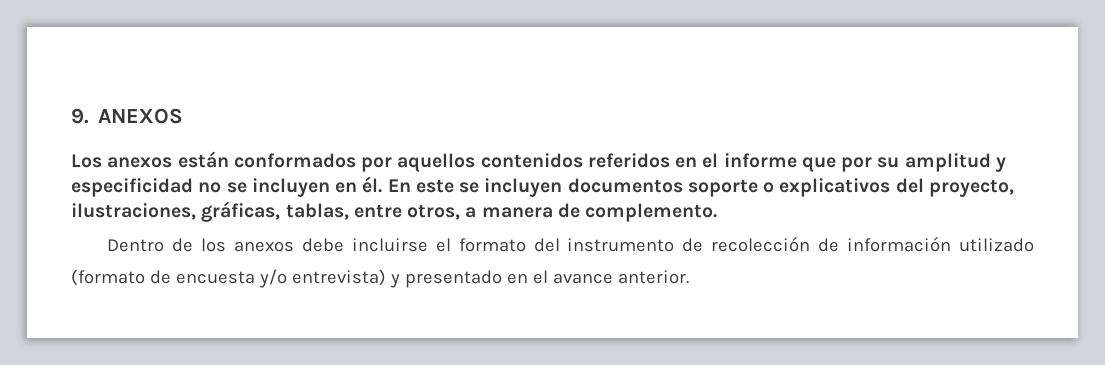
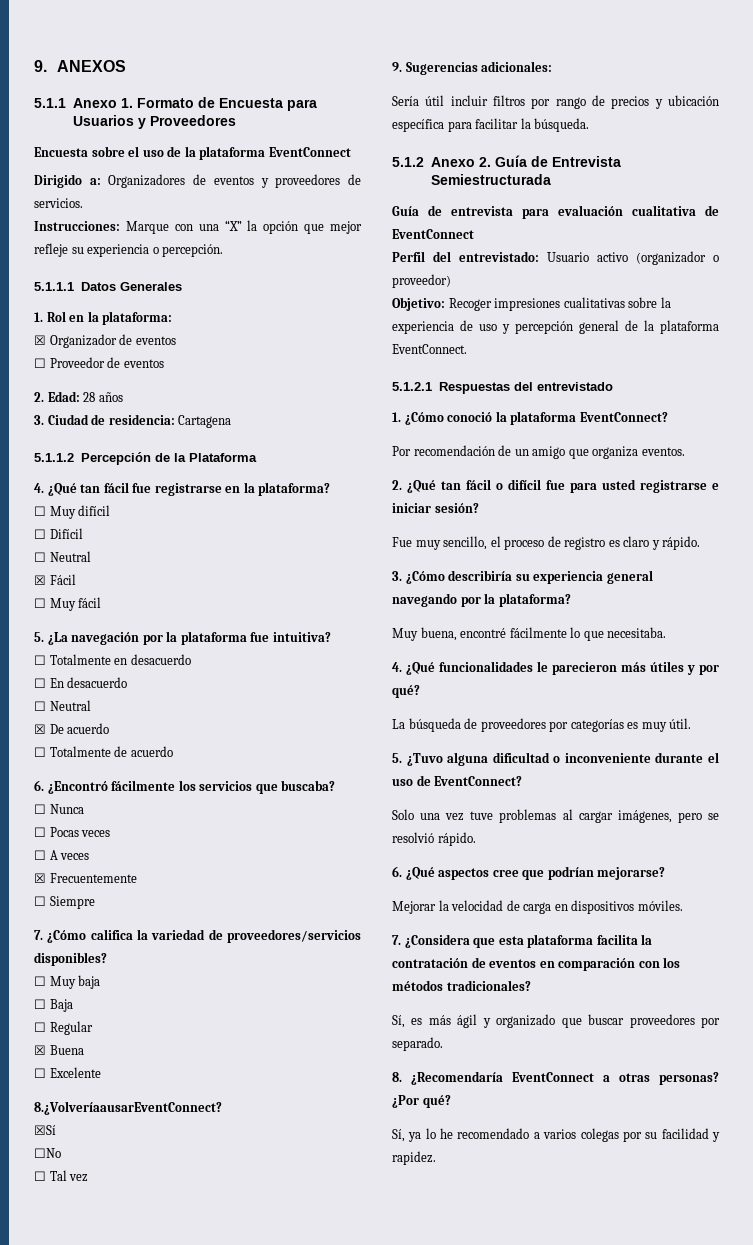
- Los anexos están conformados por aquellos contenidos referidos en el informe que por su amplitud y especificidad no se incluyen en él. En este se incluyen documentos soporte o explicativos del proyecto, ilustraciones, gráficas, tablas, entre otros, a manera de complemento.
- Dentro de los anexos debe incluirse el formato del instrumento de recolección de información utilizado (formato de encuesta y/o entrevista) y presentado en el avance anterior.
+ 5.1.1 Anexo 1. Formato de Encuesta para Usuarios y Proveedores
+ Encuesta sobre el uso de la plataforma EventConnect
+ Dirigido a: Organizadores de eventos y proveedores de servicios.
+ Instrucciones: Marque con una “X” la opción que mejor refleje su experiencia o percepción.
+ 5.1.1.1 Datos Generales
+ 1. Rol en la plataforma:
+ ☒ Organizador de eventos
+ ☐ Proveedor de eventos
+ 2. Edad: 28 años
+ 3. Ciudad de residencia: Cartagena
+ 5.1.1.2 Percepción de la Plataforma
+ 4. ¿Qué tan fácil fue registrarse en la plataforma?
+ ☐ Muy difícil
+ ☐ Difícil
+ ☐ Neutral
+ ☒ Fácil
+ ☐ Muy fácil
+ 5. ¿La navegación por la plataforma fue intuitiva?
+ ☐ Totalmente en desacuerdo
+ ☐ En desacuerdo
+ ☐ Neutral
+ ☒ De acuerdo
+ ☐ Totalmente de acuerdo
+ 6. ¿Encontró fácilmente los servicios que buscaba?
+ ☐ Nunca
+ ☐ Pocas veces
+ ☐ A veces
+ ☒ Frecuentemente
+ ☐ Siempre
+ 7. ¿Cómo califica la variedad de proveedores/servicios disponibles?
+ ☐ Muy baja
+ ☐ Baja
+ ☐ Regular
+ ☒ Buena
+ ☐ Excelente
+ 8.¿VolveríaausarEventConnect?
+ ☒Sí
+ ☐No
+ ☐ Tal vez
+ 9. Sugerencias adicionales:
+ Sería útil incluir filtros por rango de precios y ubicación específica para facilitar la búsqueda.
+ 5.1.2 Anexo 2. Guía de Entrevista Semiestructurada
+ Guía de entrevista para evaluación cualitativa de EventConnect
+ Perfil del entrevistado: Usuario activo (organizador o proveedor)
+ Objetivo: Recoger impresiones cualitativas sobre la experiencia de uso y percepción general de la plataforma EventConnect.
+ 5.1.2.1 Respuestas del entrevistado
+ 1. ¿Cómo conoció la plataforma EventConnect?
+ Por recomendación de un amigo que organiza eventos.
+ 2. ¿Qué tan fácil o difícil fue para usted registrarse e iniciar sesión?
+ Fue muy sencillo, el proceso de registro es claro y rápido.
+ 3. ¿Cómo describiría su experiencia general navegando por la plataforma?
+ Muy buena, encontré fácilmente lo que necesitaba.
+ 4. ¿Qué funcionalidades le parecieron más útiles y por qué?
+ La búsqueda de proveedores por categorías es muy útil.
+ 5. ¿Tuvo alguna dificultad o inconveniente durante el uso de EventConnect?
+ Solo una vez tuve problemas al cargar imágenes, pero se resolvió rápido.
+ 6. ¿Qué aspectos cree que podrían mejorarse?
+ Mejorar la velocidad de carga en dispositivos móviles.
+ 7. ¿Considera que esta plataforma facilita la contratación de eventos en comparación con los métodos tradicionales?
+ Sí, es más ágil y organizado que buscar proveedores por separado.
+ 8. ¿Recomendaría EventConnect a otras personas? ¿Por qué?
+ Sí, ya lo he recomendado a varios colegas por su facilidad y rapidez.

